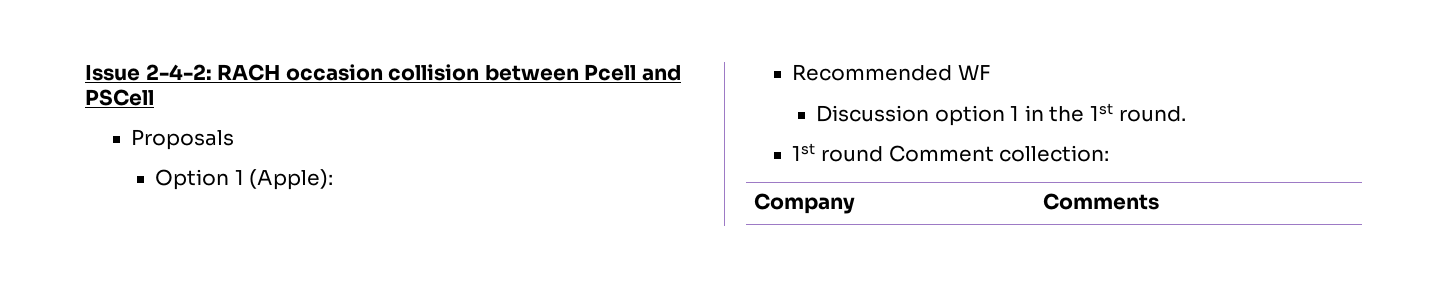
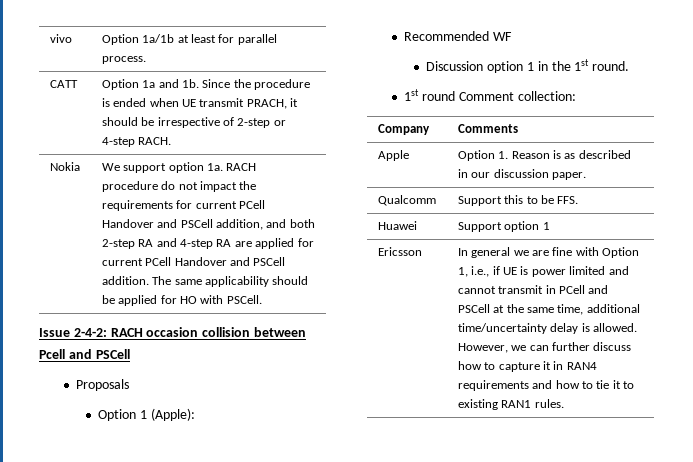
+ vivo | Option 1a/1b at least for parallel process.
+ CATT | Option 1a and 1b. Since the procedure is ended when UE transmit PRACH, it should be irrespective of 2-step or 4-step RACH.
+ Nokia | We support option 1a. RACH procedure do not impact the requirements for current PCell Handover and PSCell addition, and both 2-step RA and 4-step RA are applied for current PCell Handover and PSCell addition. The same applicability should be applied for HO with PSCell.
+ Apple | Option 1. Reason is as described in our discussion paper.
+ Qualcomm | Support this to be FFS.
+ Huawei | Support option 1
+ Ericsson | In general we are fine with Option 1, i.e., if UE is power limited and cannot transmit in PCell and PSCell at the same time, additional time/uncertainty delay is allowed. However, we can further discuss how to capture it in RAN4 requirements and how to tie it to existing RAN1 rules.

